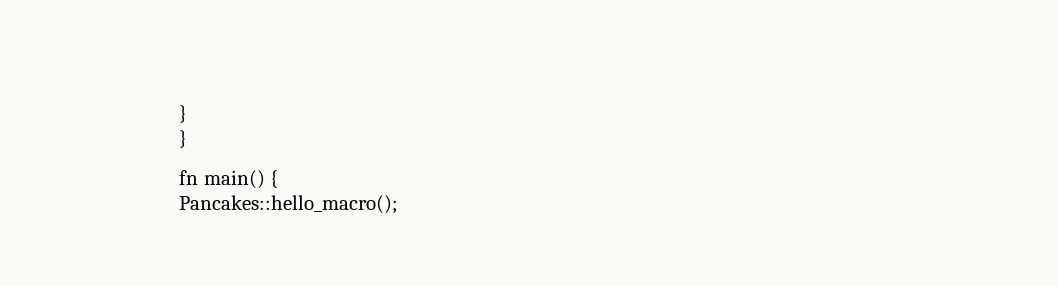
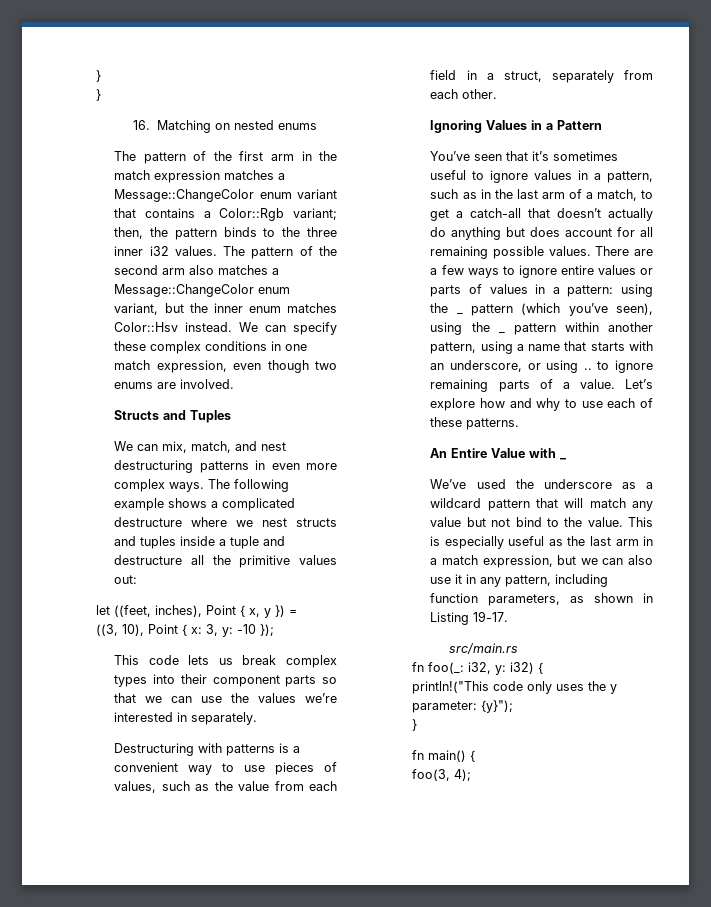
+ 16. Matching on nested enums
+ The pattern of the first arm in the match expression matches a Message::ChangeColor enum variant that contains a Color::Rgb variant; then, the pattern binds to the three inner i32 values. The pattern of the second arm also matches a Message::ChangeColor enum variant, but the inner enum matches Color::Hsv instead. We can specify these complex conditions in one match expression, even though two enums are involved.
+ Structs and Tuples
+ We can mix, match, and nest destructuring patterns in even more complex ways. The following example shows a complicated destructure where we nest structs and tuples inside a tuple and destructure all the primitive values out:
+ let ((feet, inches), Point { x, y }) =
+ ((3, 10), Point { x: 3, y: -10 });
+ This code lets us break complex types into their component parts so that we can use the values we’re interested in separately.
+ Destructuring with patterns is a convenient way to use pieces of values, such as the value from each field in a struct, separately from each other.
+ Ignoring Values in a Pattern
+ You’ve seen that it’s sometimes useful to ignore values in a pattern, such as in the last arm of a match, to get a catch-all that doesn’t actually do anything but does account for all remaining possible values. There are a few ways to ignore entire values or parts of values in a pattern: using the _ pattern (which you’ve seen), using the _ pattern within another pattern, using a name that starts with an underscore, or using .. to ignore remaining parts of a value. Let’s explore how and why to use each of these patterns.
+ An Entire Value with _
+ We’ve used the underscore as a wildcard pattern that will match any value but not bind to the value. This is especially useful as the last arm in a match expression, but we can also use it in any pattern, including function parameters, as shown in Listing 19-17.
+ src/main.rs
+ fn foo(_: i32, y: i32) {
+ println!("This code only uses the y parameter: {y}");
+ }
- Pancakes::hello_macro();
+ foo(3, 4);

